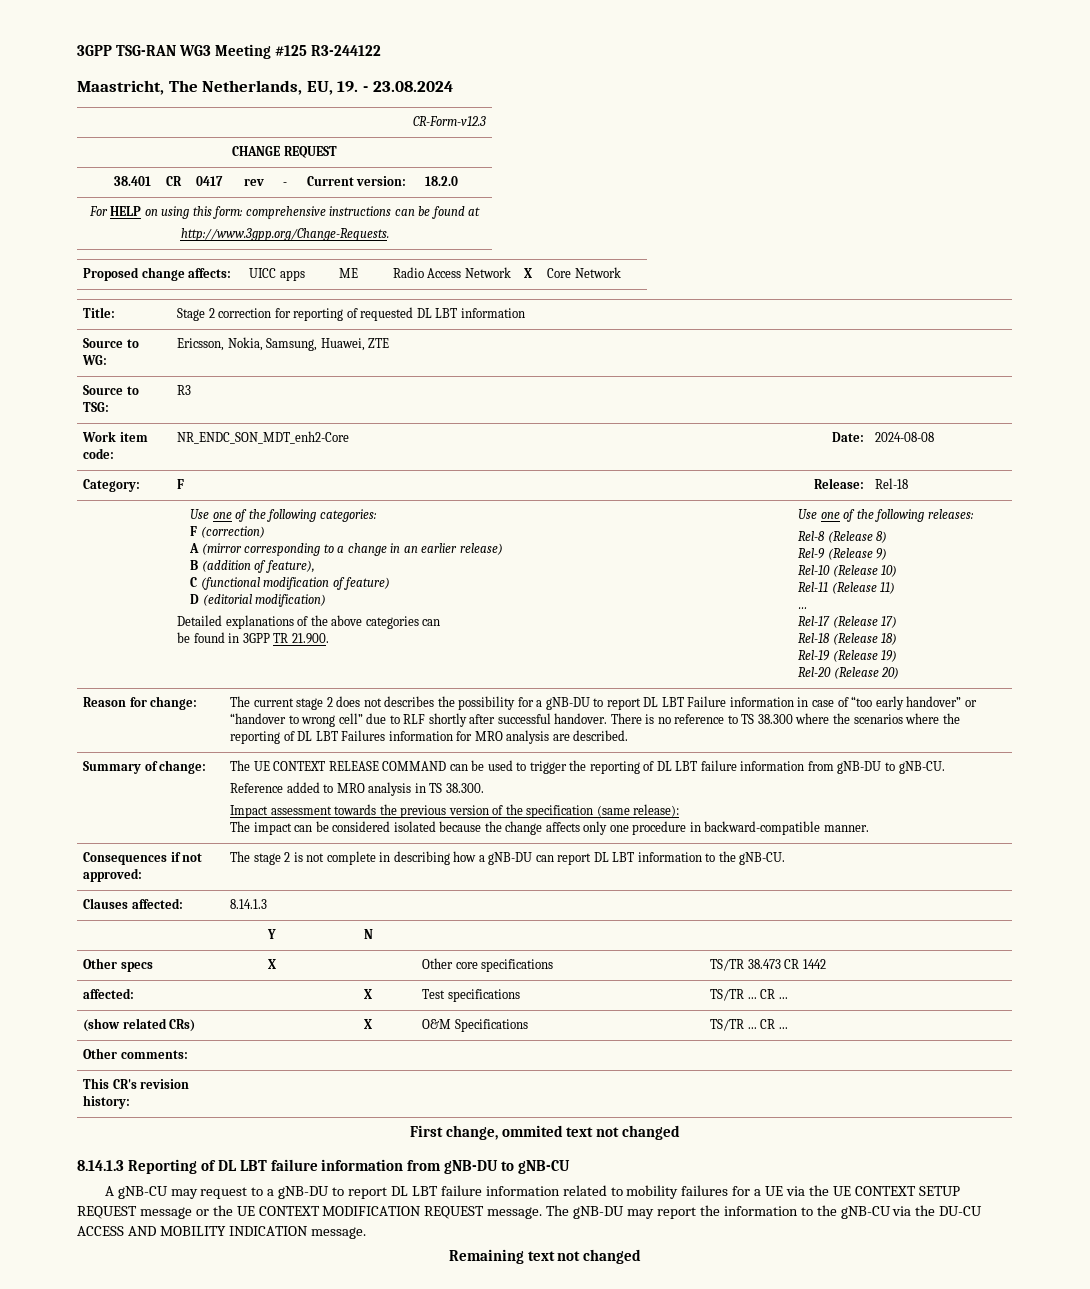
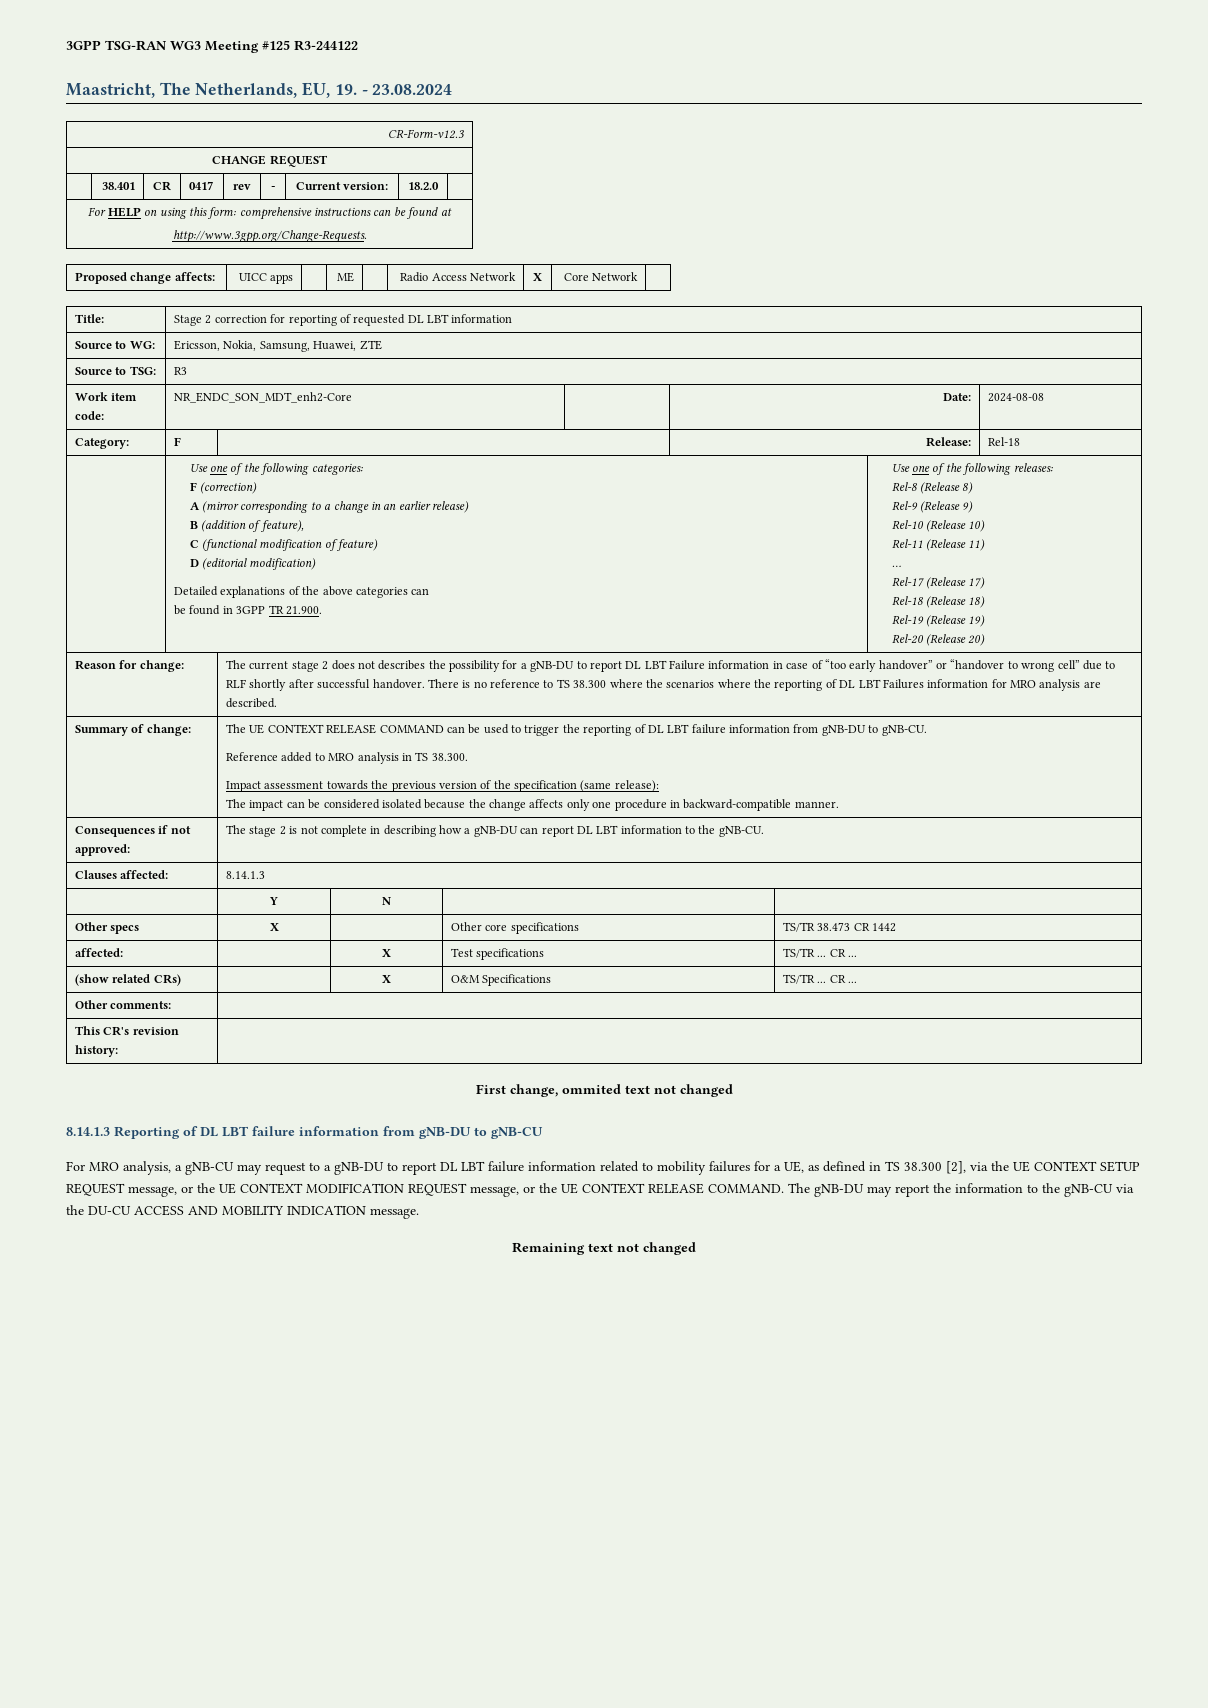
- A gNB-CU may request to a gNB-DU to report DL LBT failure information related to mobility failures for a UE via the UE CONTEXT SETUP REQUEST message or the UE CONTEXT MODIFICATION REQUEST message.
+ For MRO analysis, a gNB-CU may request to a gNB-DU to report DL LBT failure information related to mobility failures for a UE, as defined in TS 38.300 [2], via the UE CONTEXT SETUP REQUEST message, or the UE CONTEXT MODIFICATION REQUEST message, or the UE CONTEXT RELEASE COMMAND.

